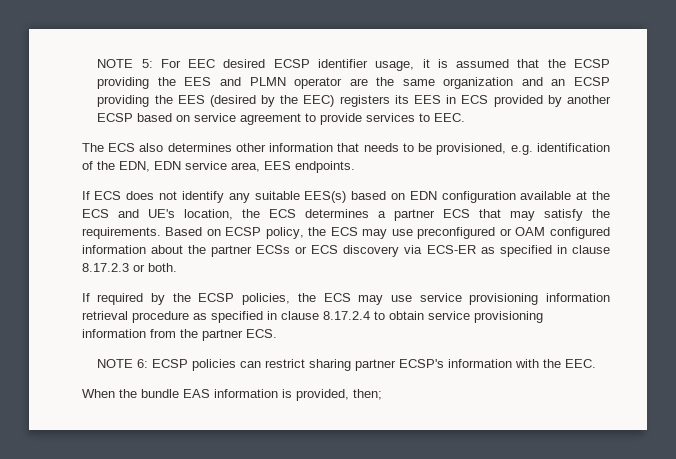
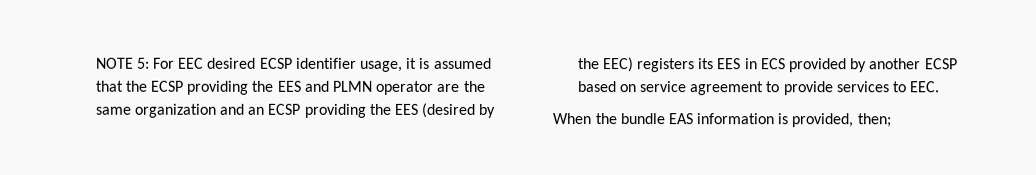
- The ECS also determines other information that needs to be provisioned, e.g. identification of the EDN, EDN service area, EES endpoints.
- If ECS does not identify any suitable EES(s) based on EDN configuration available at the ECS and UE's location, the ECS determines a partner ECS that may satisfy the requirements. Based on ECSP policy, the ECS may use preconfigured or OAM configured information about the partner ECSs or ECS discovery via ECS-ER as specified in clause 8.17.2.3 or both.
- If required by the ECSP policies, the ECS may use service provisioning information retrieval procedure as specified in clause 8.17.2.4 to obtain service provisioning information from the partner ECS.
- NOTE 6: ECSP policies can restrict sharing partner ECSP's information with the EEC.

